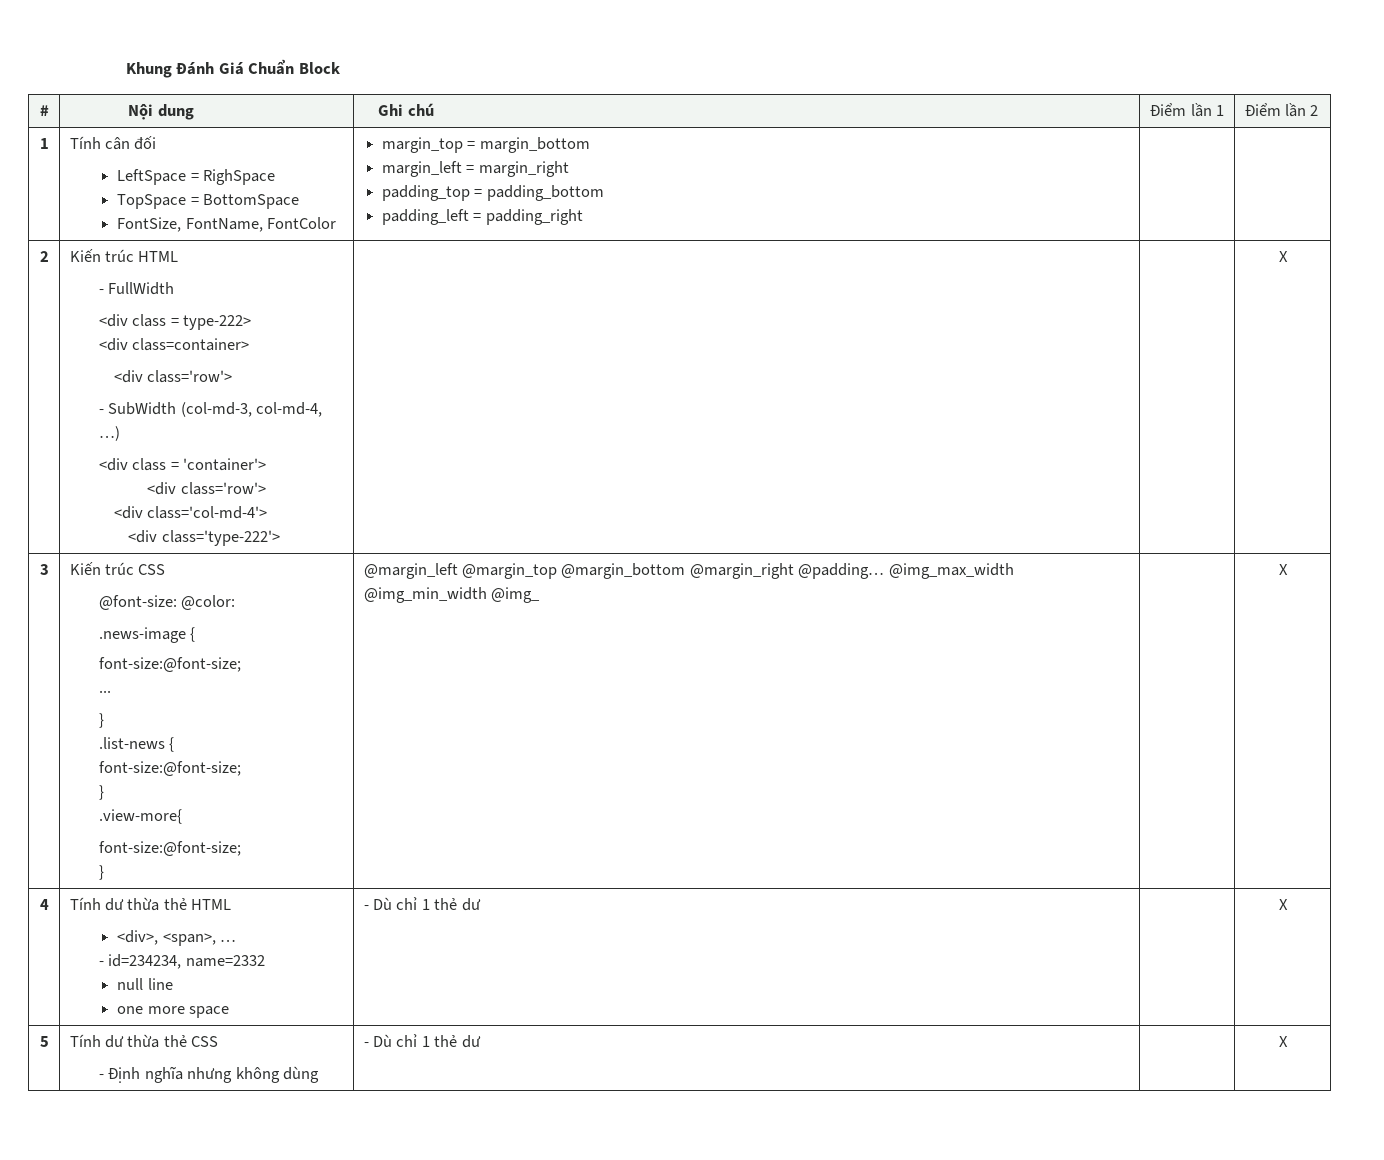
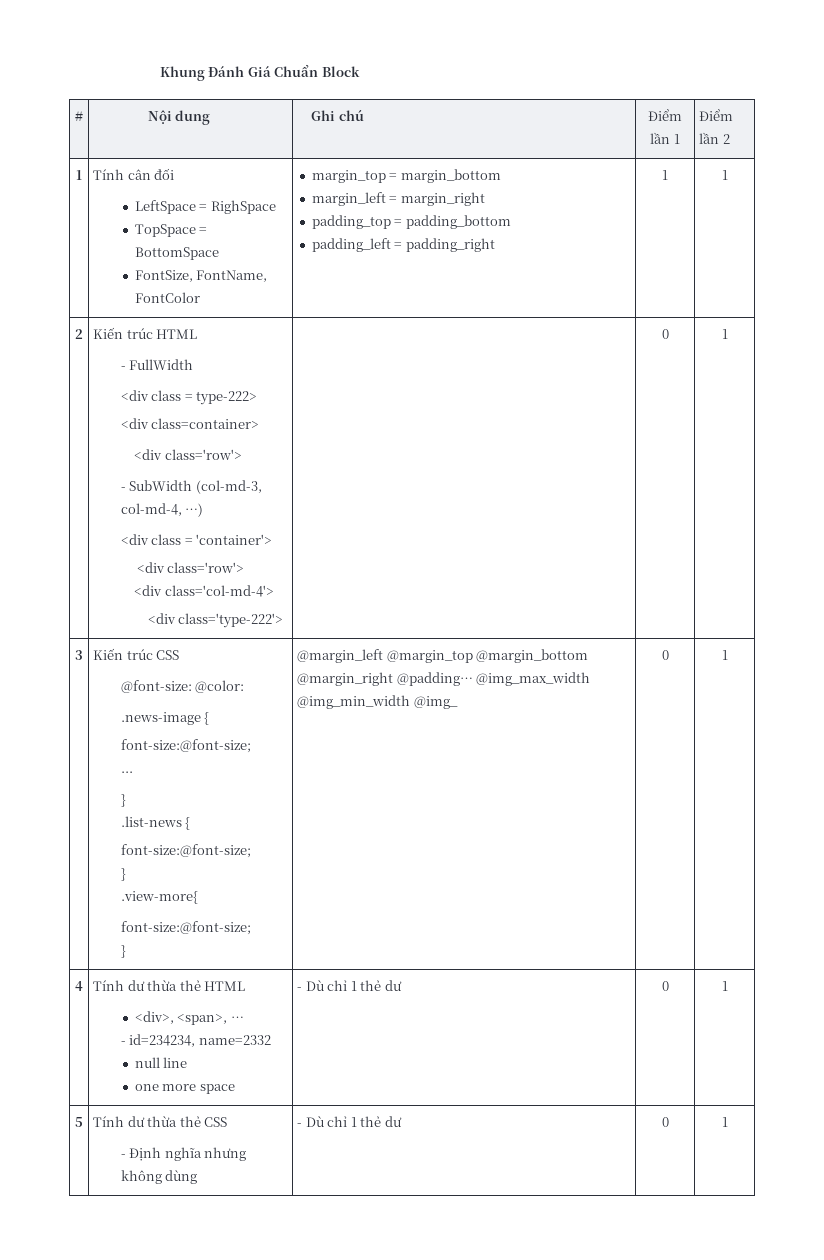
  1 | Tính cân đối
  LeftSpace = RighSpace
  TopSpace = BottomSpace
  FontSize, FontName, FontColor | margin_top = margin_bottom
  margin_left = margin_right
  padding_top = padding_bottom
- padding_left = padding_right | |
+ padding_left = padding_right | 1 | 1
  2 | Kiến trúc HTML
  - FullWidth
  <div class = type-222>
  <div class=container>
  <div class='row'>
  - SubWidth (col-md-3, col-md-4, …)
  <div class = 'container'>
  <div class='row'>
  <div class='col-md-4'>
- <div class='type-222'> | | | X
+ <div class='type-222'> | | 0 | 1
  3 | Kiến trúc CSS
  @font-size: @color:
  .news-image {
  font-size:@font-size;
  ...
  }
  .list-news {
  font-size:@font-size;
  }
  .view-more{
  font-size:@font-size;
- } | @margin_left @margin_top @margin_bottom @margin_right @padding… @img_max_width @img_min_width @img_ | | X
+ } | @margin_left @margin_top @margin_bottom @margin_right @padding… @img_max_width @img_min_width @img_ | 0 | 1
  4 | Tính dư thừa thẻ HTML
  <div>, <span>, …
  - id=234234, name=2332
  null line
- one more space | - Dù chỉ 1 thẻ dư | | X
+ one more space | - Dù chỉ 1 thẻ dư | 0 | 1
  5 | Tính dư thừa thẻ CSS
- - Định nghĩa nhưng không dùng | - Dù chỉ 1 thẻ dư | | X
+ - Định nghĩa nhưng không dùng | - Dù chỉ 1 thẻ dư | 0 | 1

